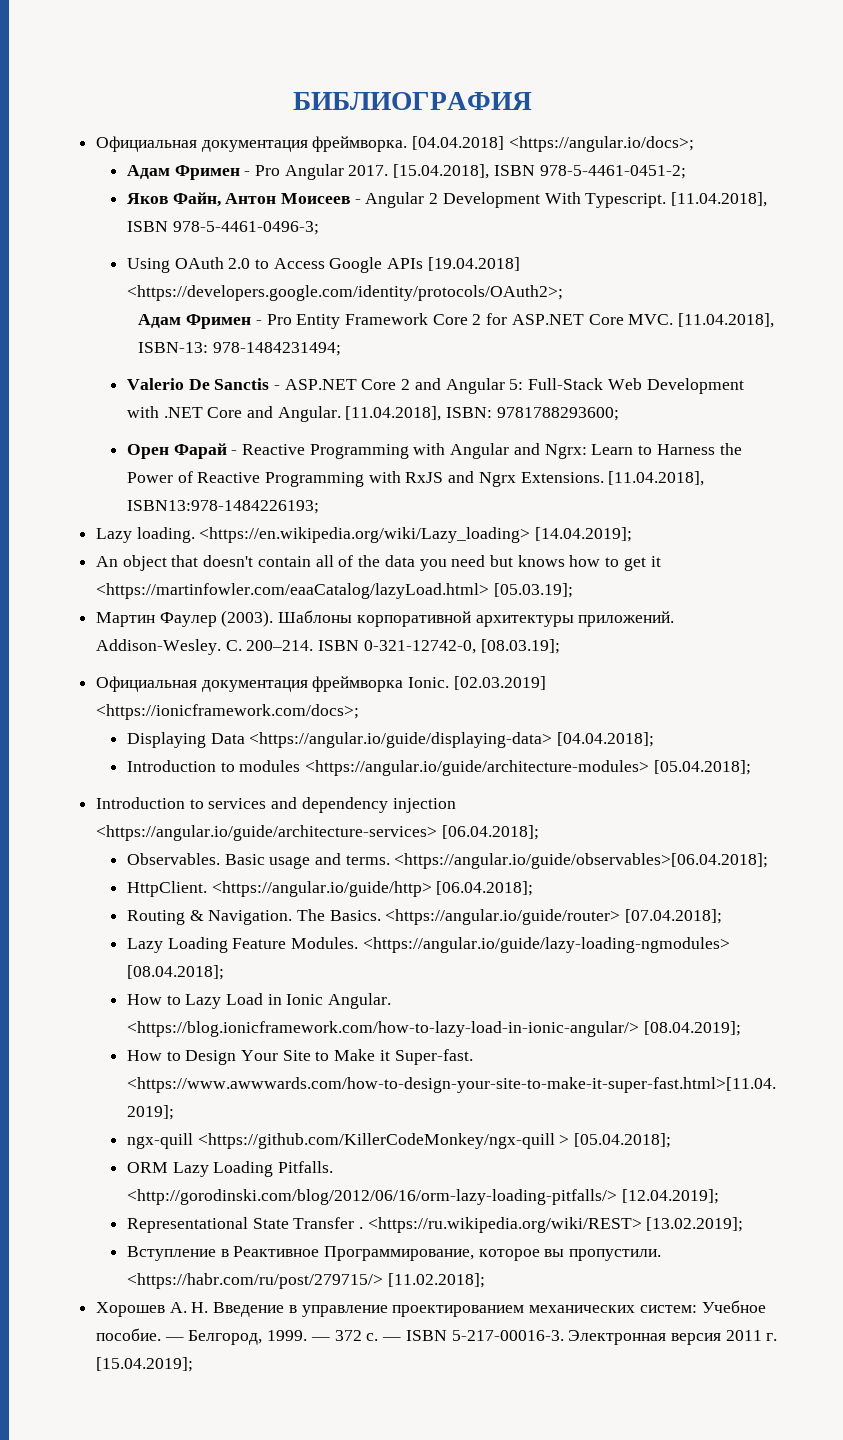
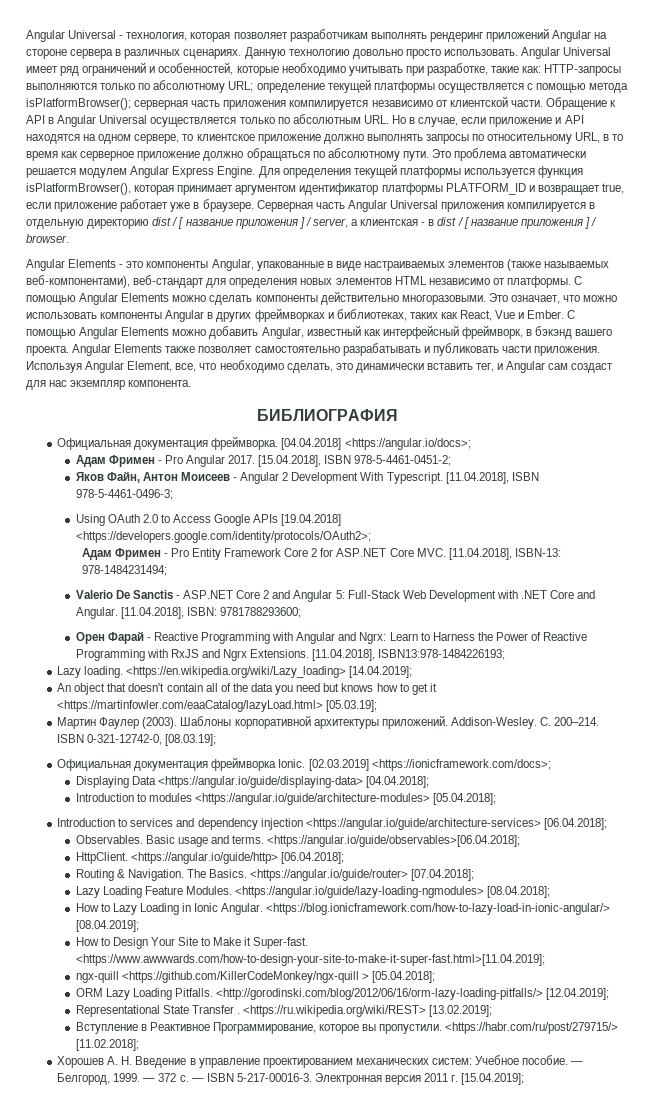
+ Angular Universal - технология, которая позволяет разработчикам выполнять рендеринг приложений Angular на стороне сервера в различных сценариях. Данную технологию довольно просто использовать. Angular Universal имеет ряд ограничений и особенностей, которые необходимо учитывать при разработке, такие как: HTTP-запросы выполняются только по абсолютному URL; определение текущей платформы осуществляется с помощью метода isPlatformBrowser(); серверная часть приложения компилируется независимо от клиентской части. Обращение к API в Angular Universal осуществляется только по абсолютным URL. Но в случае, если приложение и API находятся на одном сервере, то клиентское приложение должно выполнять запросы по относительному URL, в то время как серверное приложение должно обращаться по абсолютному пути. Это проблема автоматически решается модулем Angular Express Engine. Для определения текущей платформы используется функция isPlatformBrowser(), которая принимает аргументом идентификатор платформы PLATFORM_ID и возвращает true, если приложение работает уже в браузере. Серверная часть Angular Universal приложения компилируется в отдельную директорию dist / [ название приложения ] / server, а клиентская - в dist / [ название приложения ] / browser.
+ Angular Elements - это компоненты Angular, упакованные в виде настраиваемых элементов (также называемых веб-компонентами), веб-стандарт для определения новых элементов HTML независимо от платформы. С помощью Angular Elements можно сделать компоненты действительно многоразовыми. Это означает, что можно использовать компоненты Angular в других фреймворках и библиотеках, таких как React, Vue и Ember. С помощью Angular Elements можно добавить Angular, известный как интерфейсный фреймворк, в бэкэнд вашего проекта. Angular Elements также позволяет самостоятельно разрабатывать и публиковать части приложения. Используя Angular Element, все, что необходимо сделать, это динамически вставить тег, и Angular сам создаст для нас экземпляр компонента.
- How to Lazy Load in Ionic Angular.
+ How to Lazy Loading in Ionic Angular.

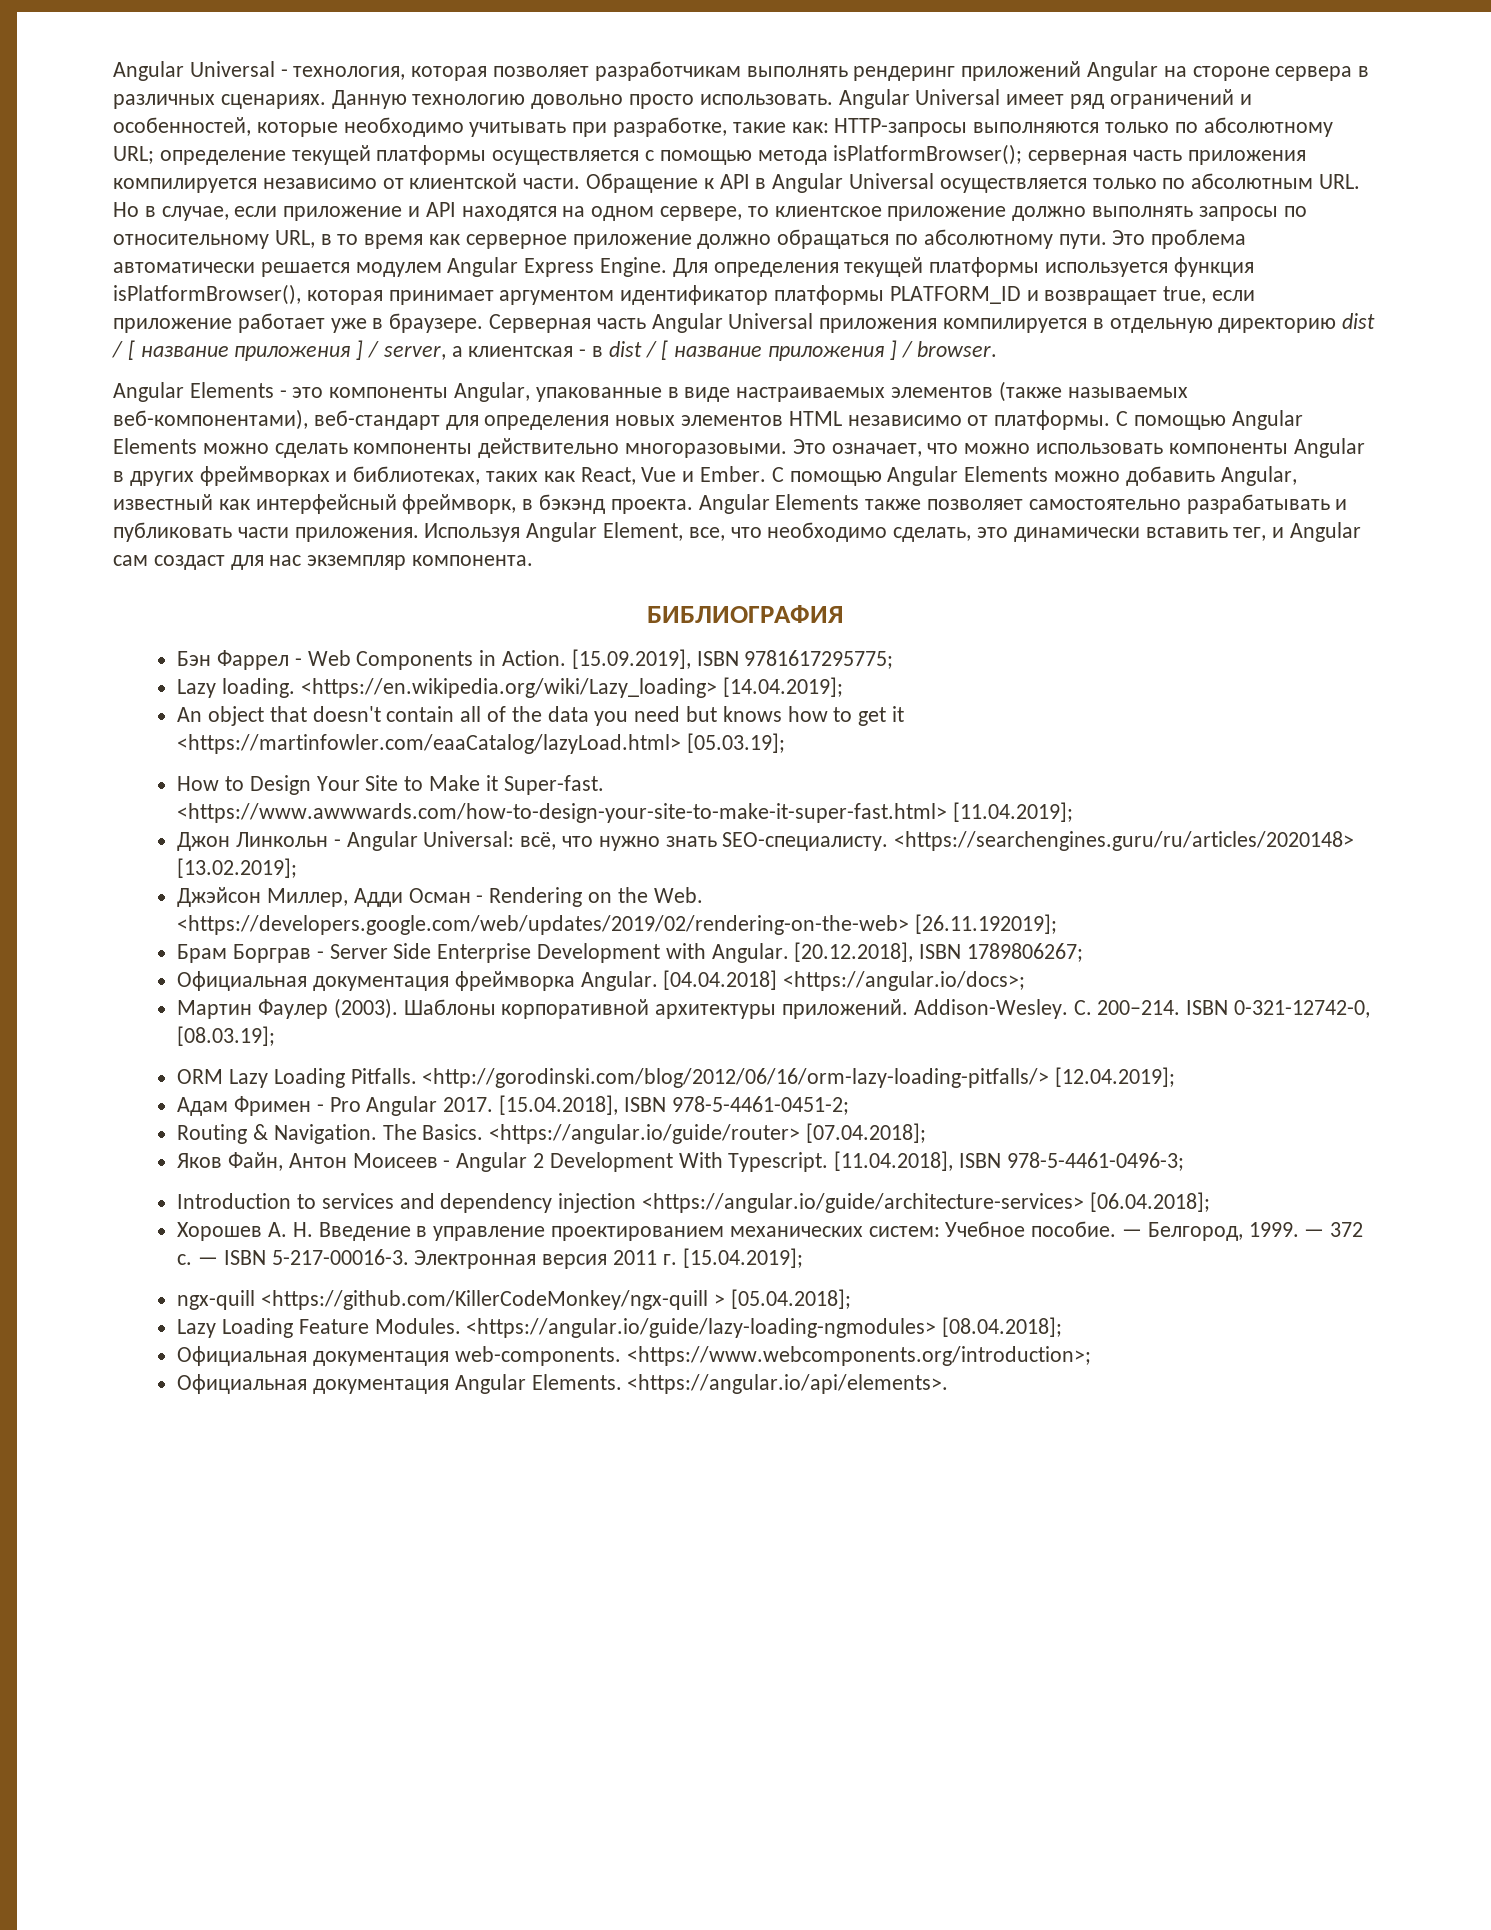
- С помощью Angular Elements можно добавить Angular, известный как интерфейсный фреймворк, в бэкэнд вашего проекта.
+ С помощью Angular Elements можно добавить Angular, известный как интерфейсный фреймворк, в бэкэнд проекта.
- Официальная документация фреймворка. [04.04.2018] <https://angular.io/docs>;
- Адам Фримен - Pro Angular 2017. [15.04.2018], ISBN 978-5-4461-0451-2;
- Яков Файн, Антон Моисеев - Angular 2 Development With Typescript. [11.04.2018], ISBN 978-5-4461-0496-3;
- Using OAuth 2.0 to Access Google APIs [19.04.2018] <https://developers.google.com/identity/protocols/OAuth2>;
- Адам Фримен - Pro Entity Framework Core 2 for ASP.NET Core MVC. [11.04.2018], ISBN-13: 978-1484231494;
- Valerio De Sanctis - ASP.NET Core 2 and Angular 5: Full-Stack Web Development with .NET Core and Angular. [11.04.2018], ISBN: 9781788293600;
- Орен Фарай - Reactive Programming with Angular and Ngrx: Learn to Harness the Power of Reactive Programming with RxJS and Ngrx Extensions. [11.04.2018], ISBN13:978-1484226193;
+ Бэн Фаррел - Web Components in Action. [15.09.2019], ISBN 9781617295775;
+ How to Design Your Site to Make it Super-fast. <https://www.awwwards.com/how-to-design-your-site-to-make-it-super-fast.html> [11.04.2019];
+ Джон Линкольн - Angular Universal: всё, что нужно знать SEO-специалисту. <https://searchengines.guru/ru/articles/2020148> [13.02.2019];
+ Джэйсон Миллер, Адди Осман - Rendering on the Web. <https://developers.google.com/web/updates/2019/02/rendering-on-the-web> [26.11.192019];
+ Брам Борграв - Server Side Enterprise Development with Angular. [20.12.2018], ISBN 1789806267;
+ Официальная документация фреймворка Angular. [04.04.2018] <https://angular.io/docs>;
- Официальная документация фреймворка Ionic. [02.03.2019] <https://ionicframework.com/docs>;
- Displaying Data <https://angular.io/guide/displaying-data> [04.04.2018];
- Introduction to modules <https://angular.io/guide/architecture-modules> [05.04.2018];
+ ORM Lazy Loading Pitfalls. <http://gorodinski.com/blog/2012/06/16/orm-lazy-loading-pitfalls/> [12.04.2019];
+ Адам Фримен - Pro Angular 2017. [15.04.2018], ISBN 978-5-4461-0451-2;
+ Routing & Navigation. The Basics. <https://angular.io/guide/router> [07.04.2018];
+ Яков Файн, Антон Моисеев - Angular 2 Development With Typescript. [11.04.2018], ISBN 978-5-4461-0496-3;
- Observables. Basic usage and terms. <https://angular.io/guide/observables>[06.04.2018];
- HttpClient. <https://angular.io/guide/http> [06.04.2018];
- Routing & Navigation. The Basics. <https://angular.io/guide/router> [07.04.2018];
- Lazy Loading Feature Modules. <https://angular.io/guide/lazy-loading-ngmodules> [08.04.2018];
- How to Lazy Loading in Ionic Angular. <https://blog.ionicframework.com/how-to-lazy-load-in-ionic-angular/> [08.04.2019];
- How to Design Your Site to Make it Super-fast. <https://www.awwwards.com/how-to-design-your-site-to-make-it-super-fast.html>[11.04.2019];
- ngx-quill <https://github.com/KillerCodeMonkey/ngx-quill > [05.04.2018];
- ORM Lazy Loading Pitfalls. <http://gorodinski.com/blog/2012/06/16/orm-lazy-loading-pitfalls/> [12.04.2019];
- Representational State Transfer . <https://ru.wikipedia.org/wiki/REST> [13.02.2019];
- Вступление в Реактивное Программирование, которое вы пропустили. <https://habr.com/ru/post/279715/> [11.02.2018];
+ ngx-quill <https://github.com/KillerCodeMonkey/ngx-quill > [05.04.2018];
+ Lazy Loading Feature Modules. <https://angular.io/guide/lazy-loading-ngmodules> [08.04.2018];
+ Официальная документация web-components. <https://www.webcomponents.org/introduction>;
+ Официальная документация Angular Elements. <https://angular.io/api/elements>.

